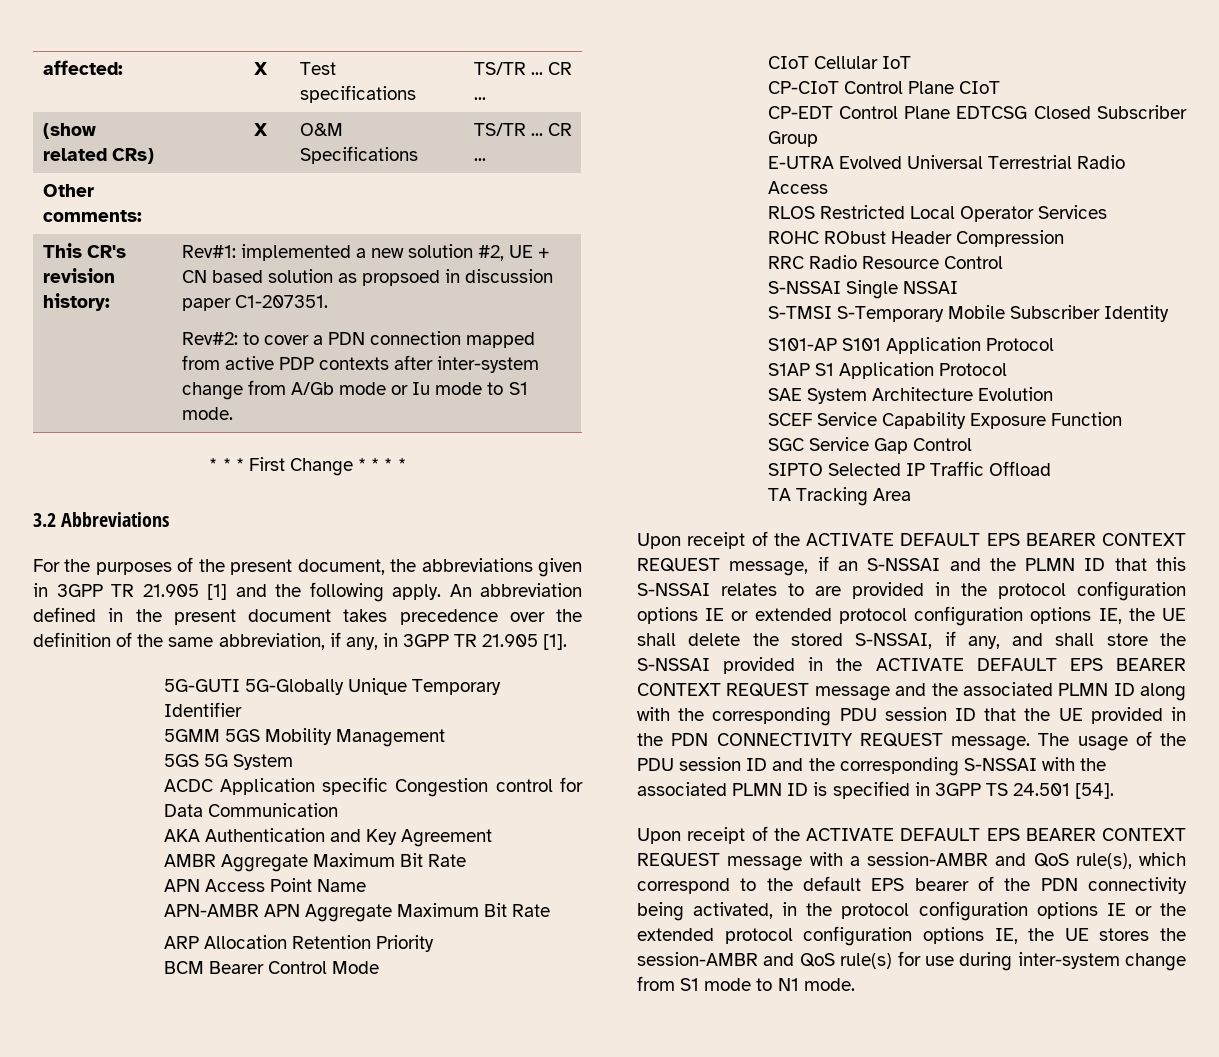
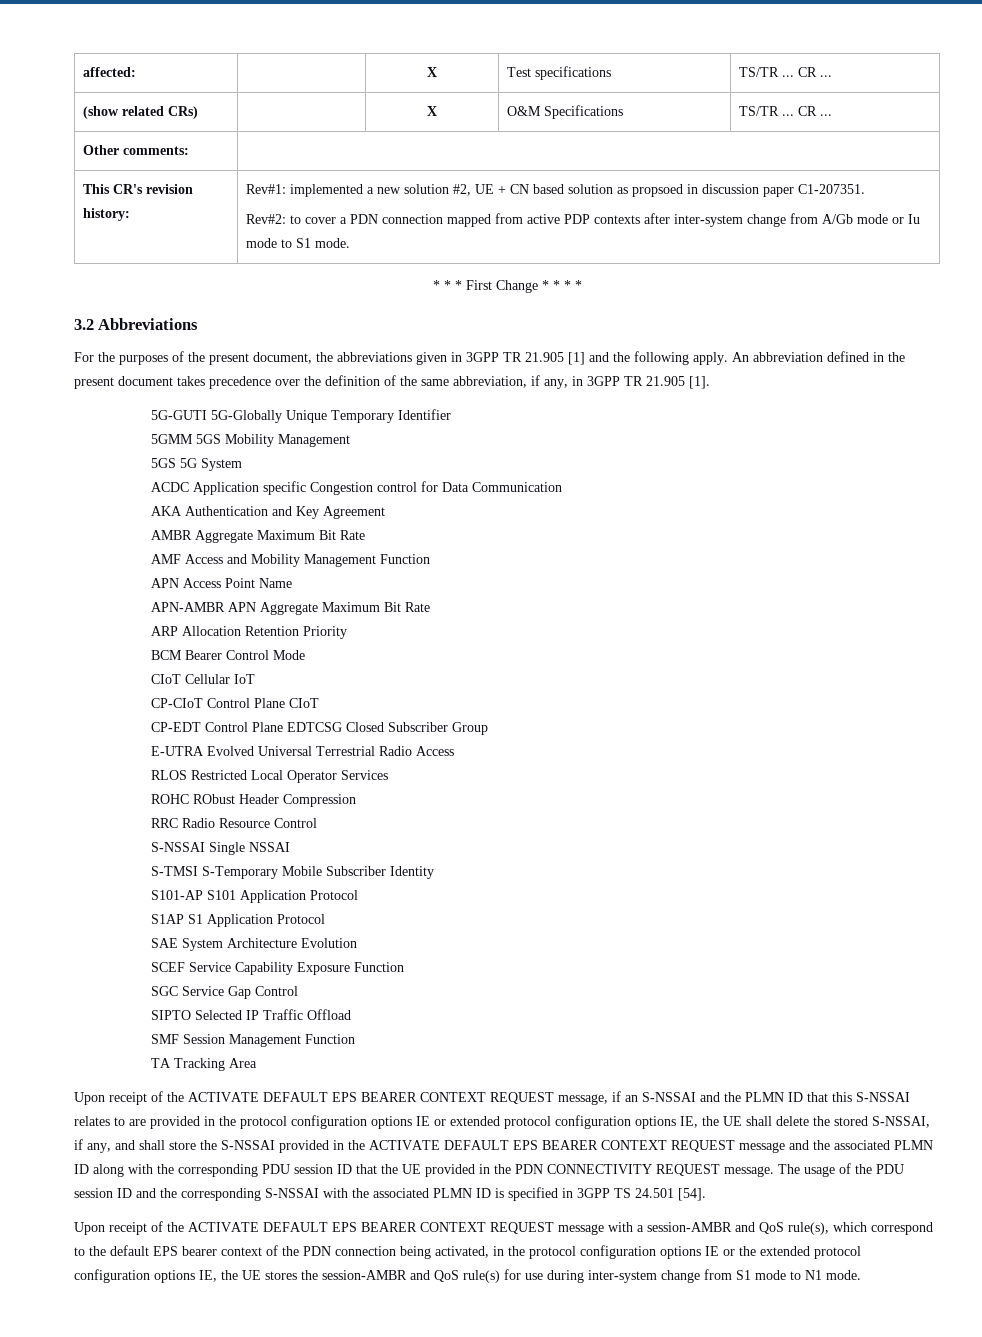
+ AMF Access and Mobility Management Function
+ SMF Session Management Function
- Upon receipt of the ACTIVATE DEFAULT EPS BEARER CONTEXT REQUEST message with a session-AMBR and QoS rule(s), which correspond to the default EPS bearer of the PDN connectivity being activated, in the protocol configuration options IE or the extended protocol configuration options IE, the UE stores the session-AMBR and QoS rule(s) for use during inter-system change from S1 mode to N1 mode.
+ Upon receipt of the ACTIVATE DEFAULT EPS BEARER CONTEXT REQUEST message with a session-AMBR and QoS rule(s), which correspond to the default EPS bearer context of the PDN connection being activated, in the protocol configuration options IE or the extended protocol configuration options IE, the UE stores the session-AMBR and QoS rule(s) for use during inter-system change from S1 mode to N1 mode.

